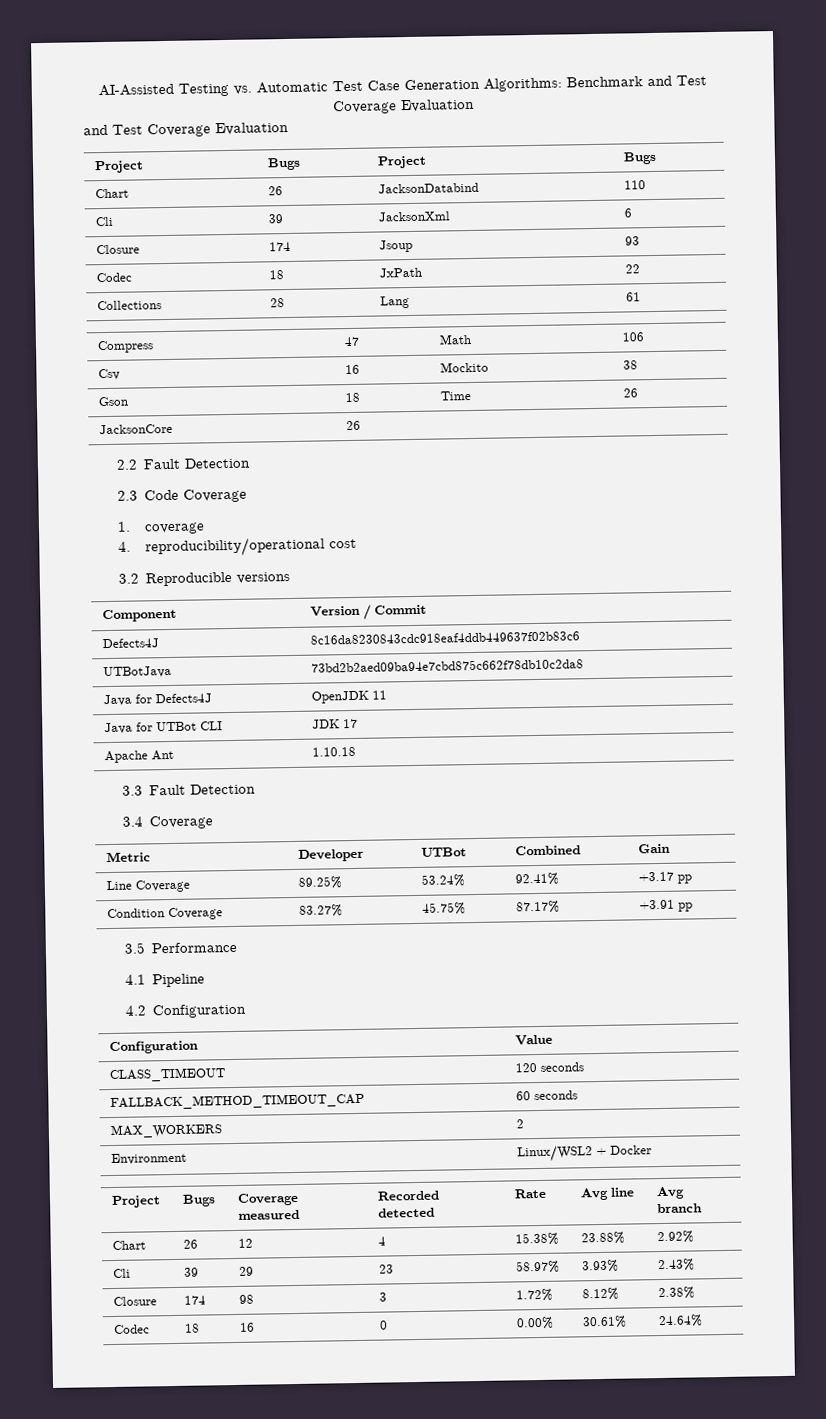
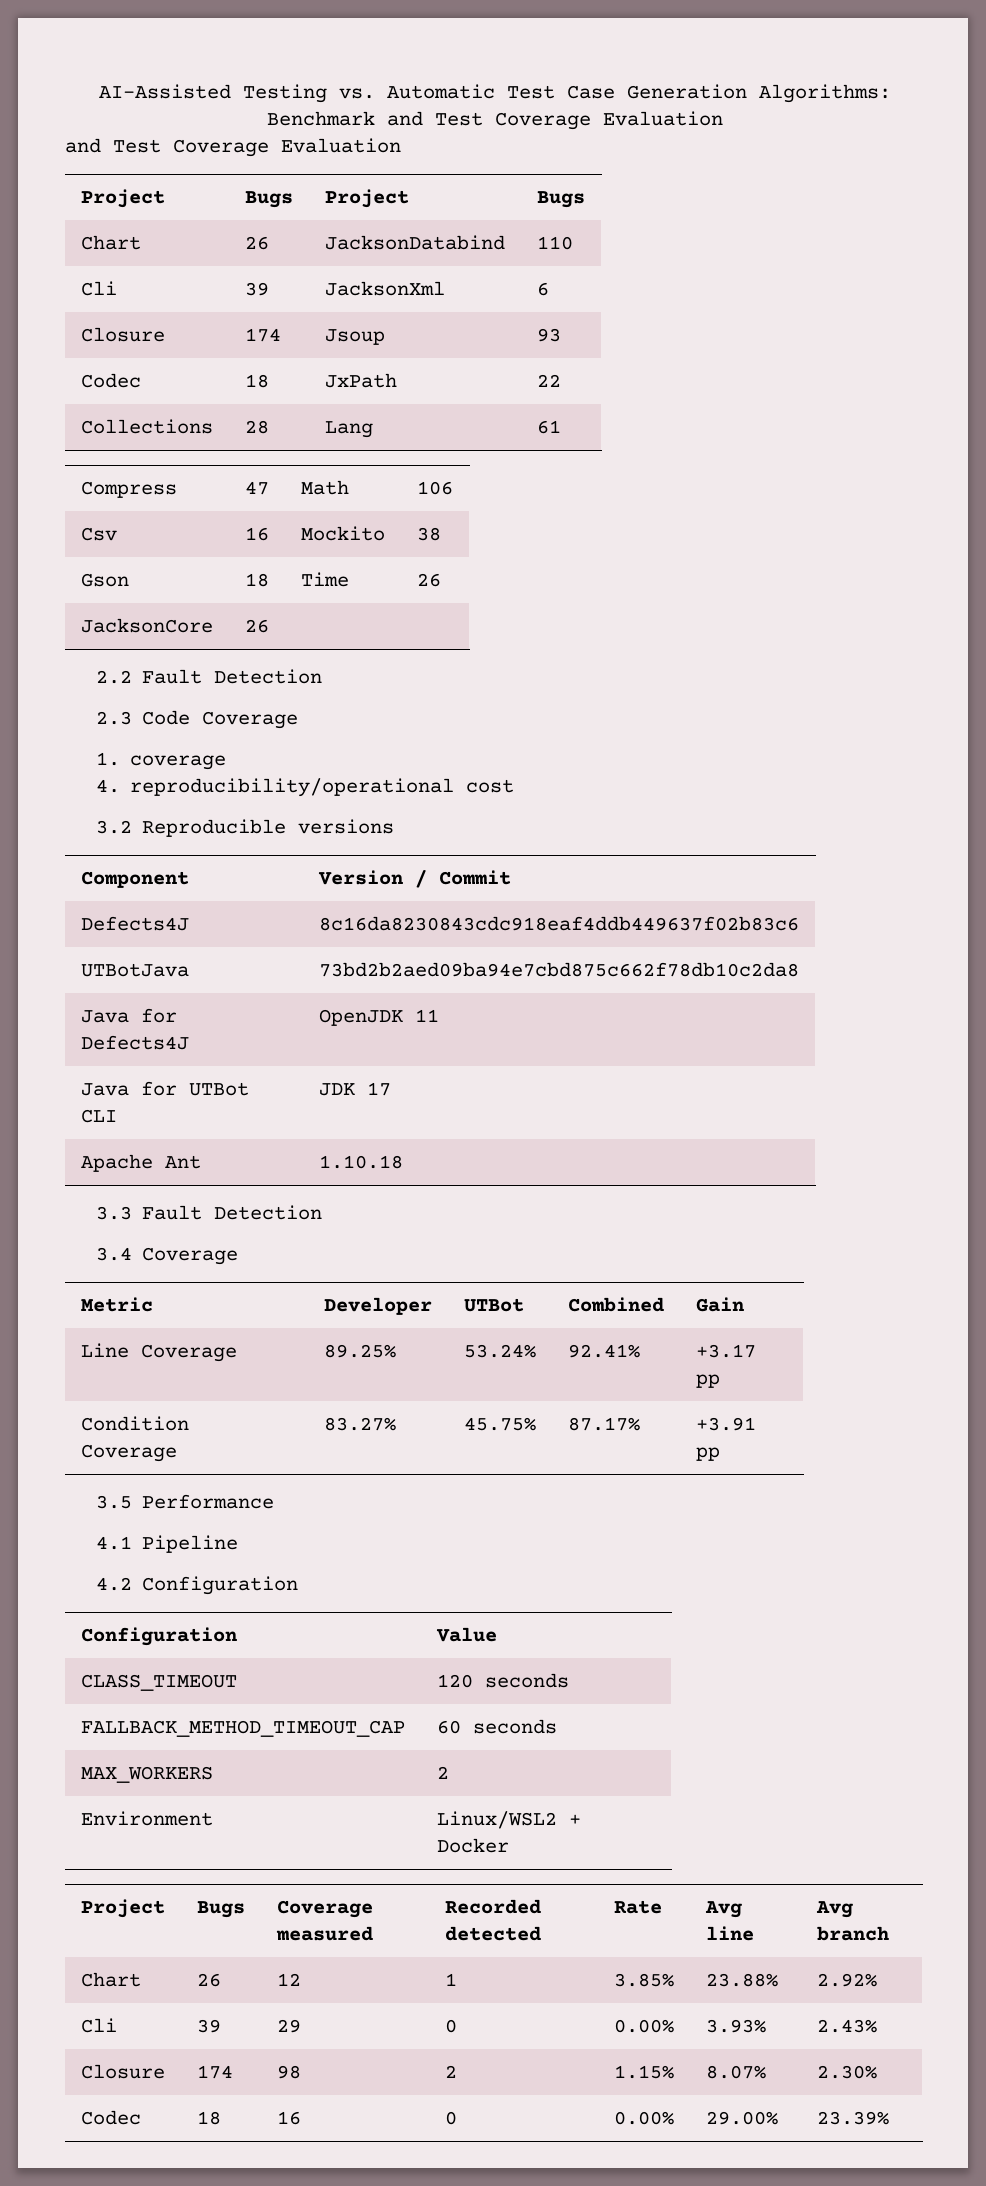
- Chart | 26 | 12 | 4 | 15.38% | 23.88% | 2.92%
+ Chart | 26 | 12 | 1 | 3.85% | 23.88% | 2.92%
- Cli | 39 | 29 | 23 | 58.97% | 3.93% | 2.43%
+ Cli | 39 | 29 | 0 | 0.00% | 3.93% | 2.43%
- Closure | 174 | 98 | 3 | 1.72% | 8.12% | 2.38%
+ Closure | 174 | 98 | 2 | 1.15% | 8.07% | 2.30%
- Codec | 18 | 16 | 0 | 0.00% | 30.61% | 24.64%
+ Codec | 18 | 16 | 0 | 0.00% | 29.00% | 23.39%

